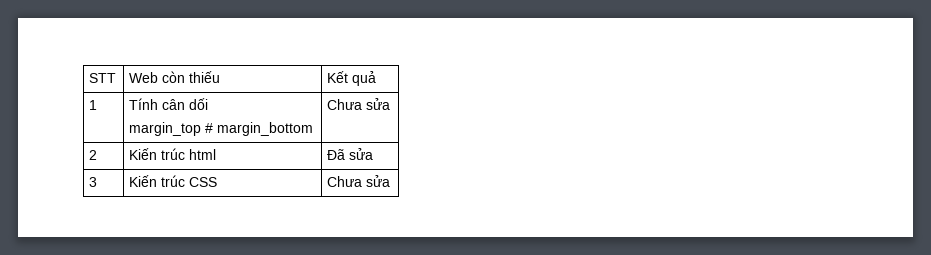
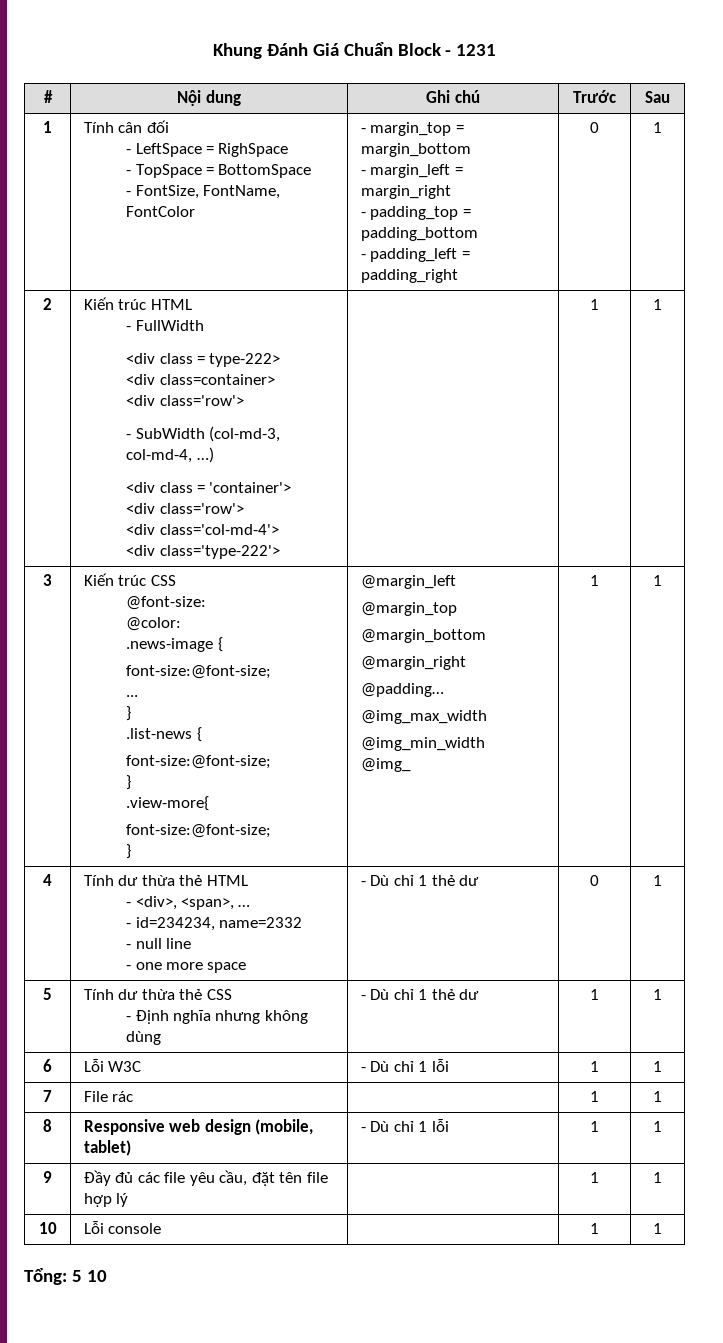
- STT | Web còn thiếu | Kết quả
- 1 | Tính cân dối
- margin_top # margin_bottom | Chưa sửa
- 2 | Kiến trúc html | Đã sửa
- 3 | Kiến trúc CSS | Chưa sửa
+ Khung Đánh Giá Chuẩn Block - 1231
+ # | Nội dung | Ghi chú | Trước | Sau
+ 1 | Tính cân đối
+ - LeftSpace = RighSpace
+ - TopSpace = BottomSpace
+ - FontSize, FontName, FontColor | - margin_top = margin_bottom
+ - margin_left = margin_right
+ - padding_top = padding_bottom
+ - padding_left = padding_right | 0 | 1
+ 2 | Kiến trúc HTML
+ - FullWidth
+ <div class = type-222>
+ <div class=container>
+ <div class='row'>
+ - SubWidth (col-md-3, col-md-4, …)
+ <div class = 'container'>
+ <div class='row'>
+ <div class='col-md-4'>
+ <div class='type-222'> | | 1 | 1
+ 3 | Kiến trúc CSS
+ @font-size:
+ @color:
+ .news-image {
+ font-size:@font-size;
+ ...
+ }
+ .list-news {
+ font-size:@font-size;
+ }
+ .view-more{
+ font-size:@font-size;
+ } | @margin_left
+ @margin_top
+ @margin_bottom
+ @margin_right
+ @padding…
+ @img_max_width
+ @img_min_width
+ @img_ | 1 | 1
+ 4 | Tính dư thừa thẻ HTML
+ - <div>, <span>, …
+ - id=234234, name=2332
+ - null line
+ - one more space | - Dù chỉ 1 thẻ dư | 0 | 1
+ 5 | Tính dư thừa thẻ CSS
+ - Định nghĩa nhưng không dùng | - Dù chỉ 1 thẻ dư | 1 | 1
+ 6 | Lỗi W3C | - Dù chỉ 1 lỗi | 1 | 1
+ 7 | File rác | | 1 | 1
+ 8 | Responsive web design (mobile, tablet) | - Dù chỉ 1 lỗi | 1 | 1
+ 9 | Đầy đủ các file yêu cầu, đặt tên file hợp lý | | 1 | 1
+ 10 | Lỗi console | | 1 | 1
+ Tổng: 5 10

